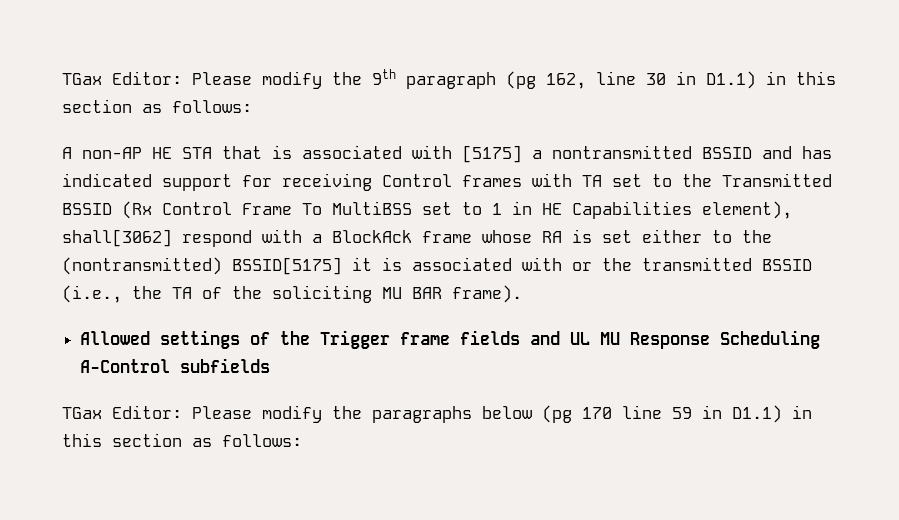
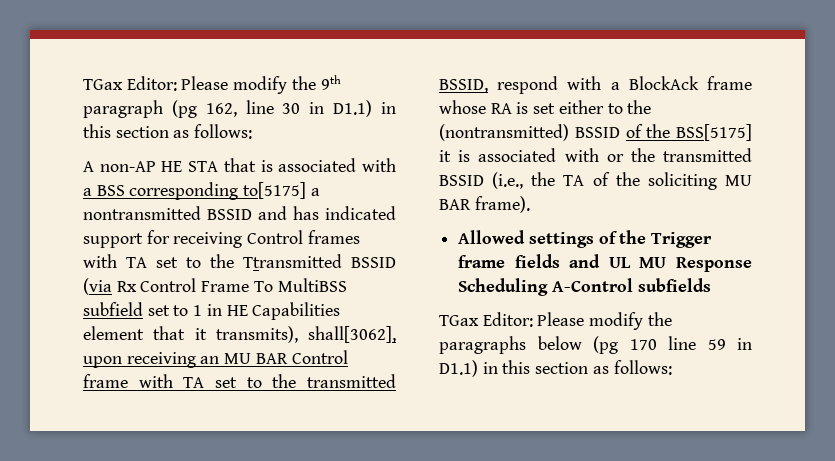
- A non-AP HE STA that is associated with [5175] a nontransmitted BSSID and has indicated support for receiving Control frames with TA set to the Transmitted BSSID (Rx Control Frame To MultiBSS set to 1 in HE Capabilities element), shall[3062] respond with a BlockAck frame whose RA is set either to the (nontransmitted) BSSID[5175] it is associated with or the transmitted BSSID (i.e., the TA of the soliciting MU BAR frame).
+ A non-AP HE STA that is associated with a BSS corresponding to[5175] a nontransmitted BSSID and has indicated support for receiving Control frames with TA set to the Ttransmitted BSSID (via Rx Control Frame To MultiBSS subfield set to 1 in HE Capabilities element that it transmits), shall[3062], upon receiving an MU BAR Control frame with TA set to the transmitted BSSID, respond with a BlockAck frame whose RA is set either to the (nontransmitted) BSSID of the BSS[5175] it is associated with or the transmitted BSSID (i.e., the TA of the soliciting MU BAR frame).

